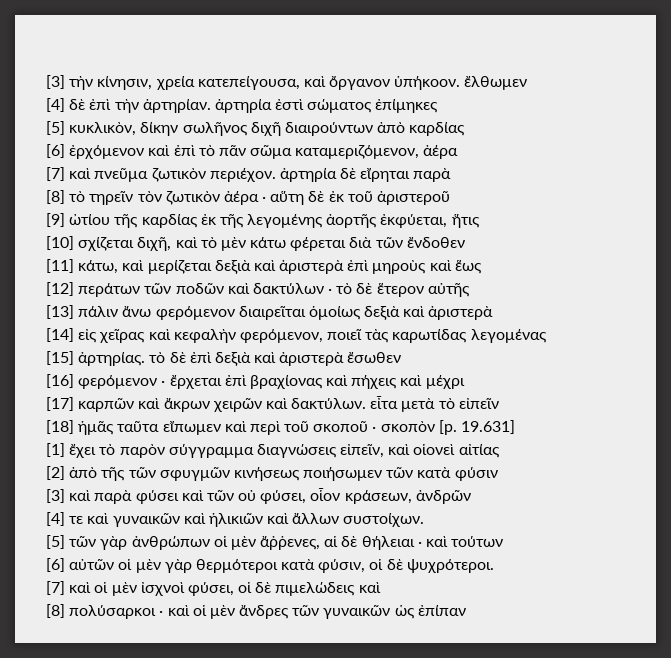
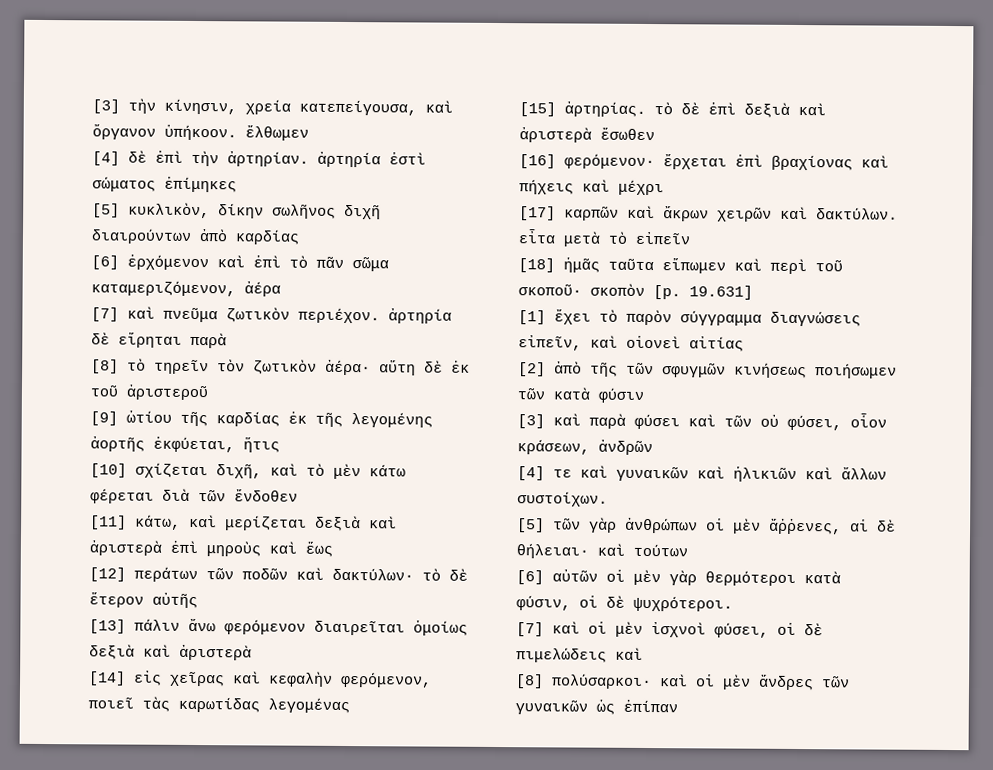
- [8] τὸ τηρεῖν τὸν ζωτικὸν ἀέρα · αὕτη δὲ ἐκ τοῦ ἀριστεροῦ
+ [8] τὸ τηρεῖν τὸν ζωτικὸν ἀέρα· αὕτη δὲ ἐκ τοῦ ἀριστεροῦ
- [12] περάτων τῶν ποδῶν καὶ δακτύλων · τὸ δὲ ἕτερον αὐτῆς
+ [12] περάτων τῶν ποδῶν καὶ δακτύλων· τὸ δὲ ἕτερον αὐτῆς
- [16] φερόμενον · ἔρχεται ἐπὶ βραχίονας καὶ πήχεις καὶ μέχρι
+ [16] φερόμενον· ἔρχεται ἐπὶ βραχίονας καὶ πήχεις καὶ μέχρι
- [18] ἡμᾶς ταῦτα εἴπωμεν καὶ περὶ τοῦ σκοποῦ · σκοπὸν [p. 19.631]
+ [18] ἡμᾶς ταῦτα εἴπωμεν καὶ περὶ τοῦ σκοποῦ· σκοπὸν [p. 19.631]
- [5] τῶν γὰρ ἀνθρώπων οἱ μὲν ἄῤῥενες, αἱ δὲ θήλειαι · καὶ τούτων
+ [5] τῶν γὰρ ἀνθρώπων οἱ μὲν ἄῤῥενες, αἱ δὲ θήλειαι· καὶ τούτων
- [8] πολύσαρκοι · καὶ οἱ μὲν ἄνδρες τῶν γυναικῶν ὡς ἐπίπαν
+ [8] πολύσαρκοι· καὶ οἱ μὲν ἄνδρες τῶν γυναικῶν ὡς ἐπίπαν

